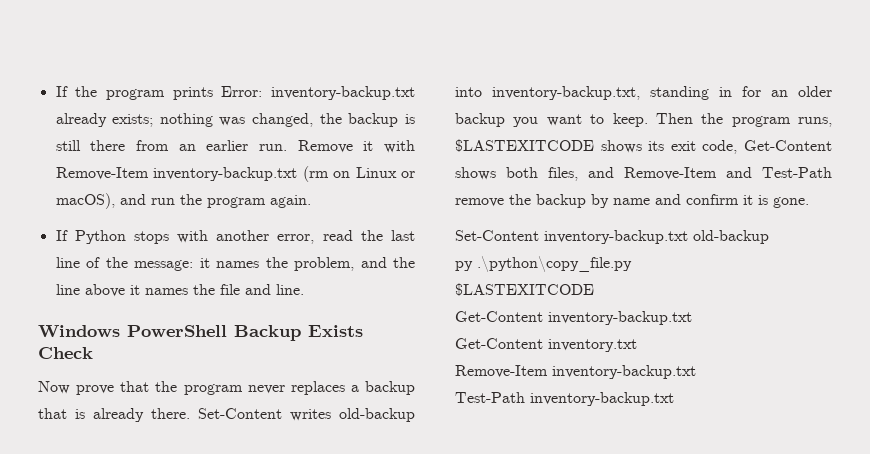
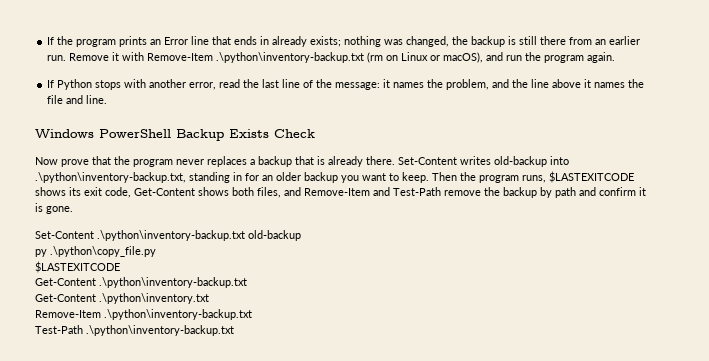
- If the program prints Error: inventory-backup.txt already exists; nothing was changed, the backup is still there from an earlier run.
+ If the program prints an Error line that ends in already exists; nothing was changed, the backup is still there from an earlier run.
- Remove it with Remove-Item inventory-backup.txt (rm on Linux or macOS), and run the program again.
+ Remove it with Remove-Item .\python\inventory-backup.txt (rm on Linux or macOS), and run the program again.
- Set-Content writes old-backup into inventory-backup.txt, standing in for an older backup you want to keep.
+ Set-Content writes old-backup into .\python\inventory-backup.txt, standing in for an older backup you want to keep.
- Then the program runs, $LASTEXITCODE shows its exit code, Get-Content shows both files, and Remove-Item and Test-Path remove the backup by name and confirm it is gone.
+ Then the program runs, $LASTEXITCODE shows its exit code, Get-Content shows both files, and Remove-Item and Test-Path remove the backup by path and confirm it is gone.
- Set-Content inventory-backup.txt old-backup
+ Set-Content .\python\inventory-backup.txt old-backup
- Get-Content inventory-backup.txt
- Get-Content inventory.txt
- Remove-Item inventory-backup.txt
- Test-Path inventory-backup.txt
+ Get-Content .\python\inventory-backup.txt
+ Get-Content .\python\inventory.txt
+ Remove-Item .\python\inventory-backup.txt
+ Test-Path .\python\inventory-backup.txt

